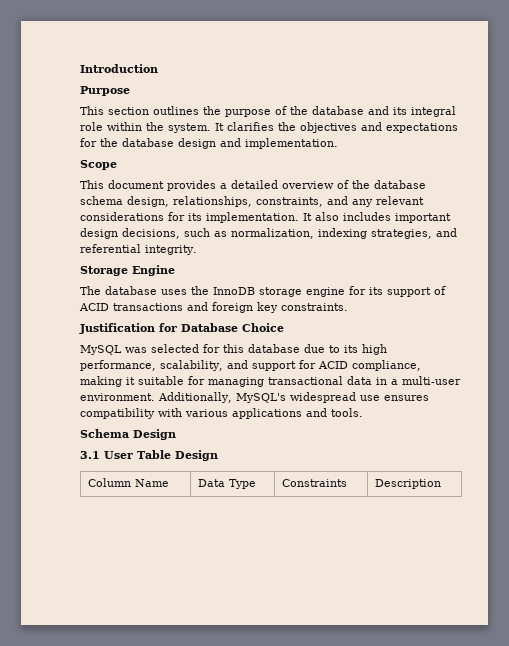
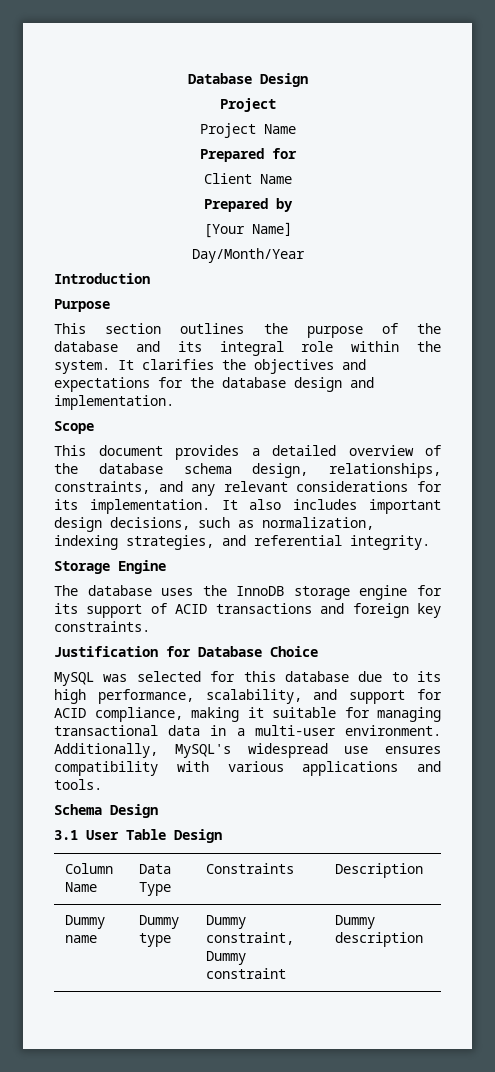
+ Database Design
+ Project
+ Project Name
+ Prepared for
+ Client Name
+ Prepared by
+ [Your Name]
+ Day/Month/Year
+ Dummy name | Dummy type | Dummy constraint, Dummy constraint | Dummy description

